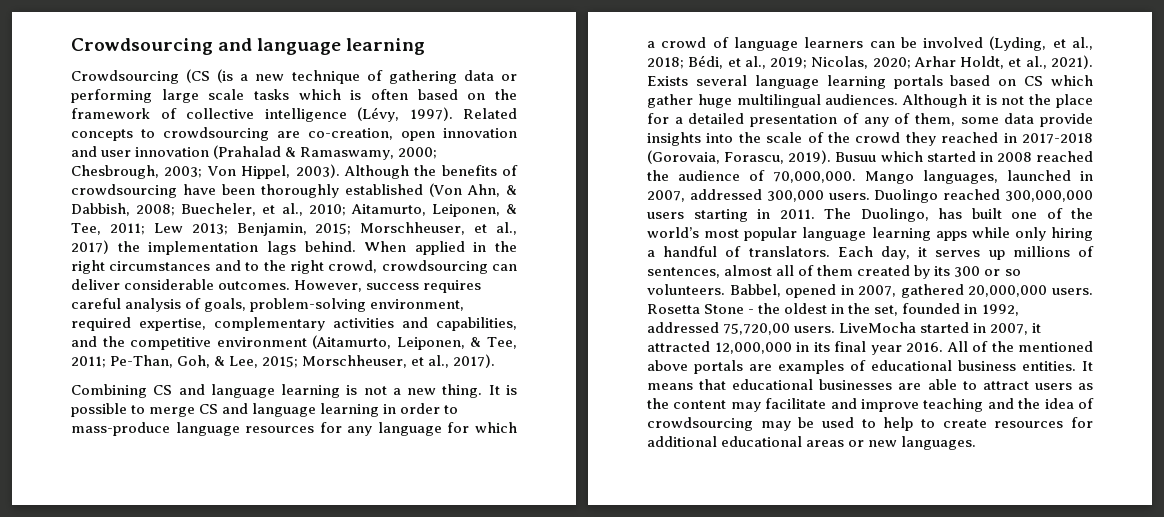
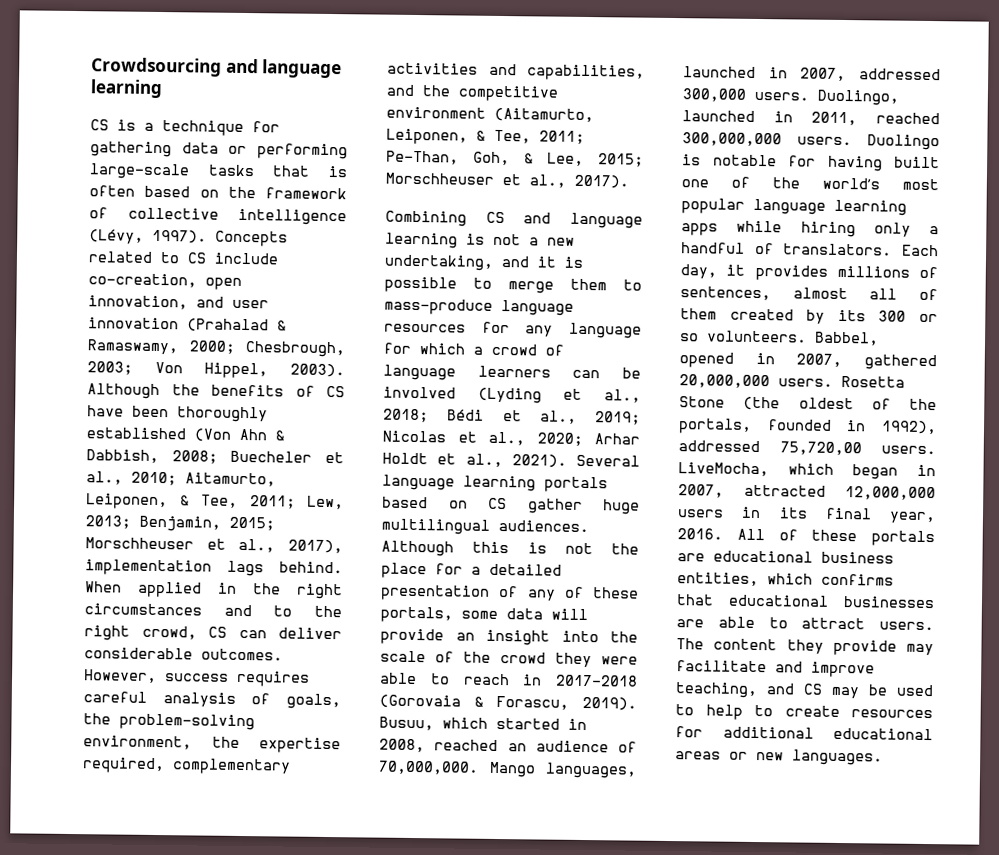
- Crowdsourcing (CS (is a new technique of gathering data or performing large scale tasks which is often based on the framework of collective intelligence (Lévy, 1997).
+ CS is a technique for gathering data or performing large-scale tasks that is often based on the framework of collective intelligence (Lévy, 1997).
- Related concepts to crowdsourcing are co-creation, open innovation and user innovation (Prahalad & Ramaswamy, 2000; Chesbrough, 2003; Von Hippel, 2003).
+ Concepts related to CS include co-creation, open innovation, and user innovation (Prahalad & Ramaswamy, 2000; Chesbrough, 2003; Von Hippel, 2003).
- Although the benefits of crowdsourcing have been thoroughly established (Von Ahn, & Dabbish, 2008; Buecheler, et al., 2010; Aitamurto, Leiponen, & Tee, 2011; Lew 2013; Benjamin, 2015; Morschheuser, et al., 2017) the implementation lags behind.
+ Although the benefits of CS have been thoroughly established (Von Ahn & Dabbish, 2008; Buecheler et al., 2010; Aitamurto, Leiponen, & Tee, 2011; Lew, 2013; Benjamin, 2015; Morschheuser et al., 2017), implementation lags behind.
- When applied in the right circumstances and to the right crowd, crowdsourcing can deliver considerable outcomes.
+ When applied in the right circumstances and to the right crowd, CS can deliver considerable outcomes.
- However, success requires careful analysis of goals, problem-solving environment, required expertise, complementary activities and capabilities, and the competitive environment (Aitamurto, Leiponen, & Tee, 2011; Pe-Than, Goh, & Lee, 2015; Morschheuser, et al., 2017).
+ However, success requires careful analysis of goals, the problem-solving environment, the expertise required, complementary activities and capabilities, and the competitive environment (Aitamurto, Leiponen, & Tee, 2011; Pe-Than, Goh, & Lee, 2015; Morschheuser et al., 2017).
- Combining CS and language learning is not a new thing. It is possible to merge CS and language learning in order to mass-produce language resources for any language for which a crowd of language learners can be involved (Lyding, et al., 2018; Bédi, et al., 2019; Nicolas, 2020; Arhar Holdt, et al., 2021).
+ Combining CS and language learning is not a new undertaking, and it is possible to merge them to mass-produce language resources for any language for which a crowd of language learners can be involved (Lyding et al., 2018; Bédi et al., 2019; Nicolas et al., 2020; Arhar Holdt et al., 2021).
- Exists several language learning portals based on CS which gather huge multilingual audiences.
+ Several language learning portals based on CS gather huge multilingual audiences.
- Although it is not the place for a detailed presentation of any of them, some data provide insights into the scale of the crowd they reached in 2017-2018 (Gorovaia, Forascu, 2019).
+ Although this is not the place for a detailed presentation of any of these portals, some data will provide an insight into the scale of the crowd they were able to reach in 2017–2018 (Gorovaia & Forascu, 2019).
- Busuu which started in 2008 reached the audience of 70,000,000.
+ Busuu, which started in 2008, reached an audience of 70,000,000.
- Duolingo reached 300,000,000 users starting in 2011. The Duolingo, has built one of the world’s most popular language learning apps while only hiring a handful of translators.
+ Duolingo, launched in 2011, reached 300,000,000 users. Duolingo is notable for having built one of the world’s most popular language learning apps while hiring only a handful of translators.
- Each day, it serves up millions of sentences, almost all of them created by its 300 or so volunteers.
+ Each day, it provides millions of sentences, almost all of them created by its 300 or so volunteers.
- Rosetta Stone - the oldest in the set, founded in 1992, addressed 75,720,00 users.
+ Rosetta Stone (the oldest of the portals, founded in 1992), addressed 75,720,00 users.
- LiveMocha started in 2007, it attracted 12,000,000 in its final year 2016.
+ LiveMocha, which began in 2007, attracted 12,000,000 users in its final year, 2016.
- All of the mentioned above portals are examples of educational business entities. It means that educational businesses are able to attract users as the content may facilitate and improve teaching and the idea of crowdsourcing may be used to help to create resources for additional educational areas or new languages.
+ All of these portals are educational business entities, which confirms that educational businesses are able to attract users. The content they provide may facilitate and improve teaching, and CS may be used to help to create resources for additional educational areas or new languages.

